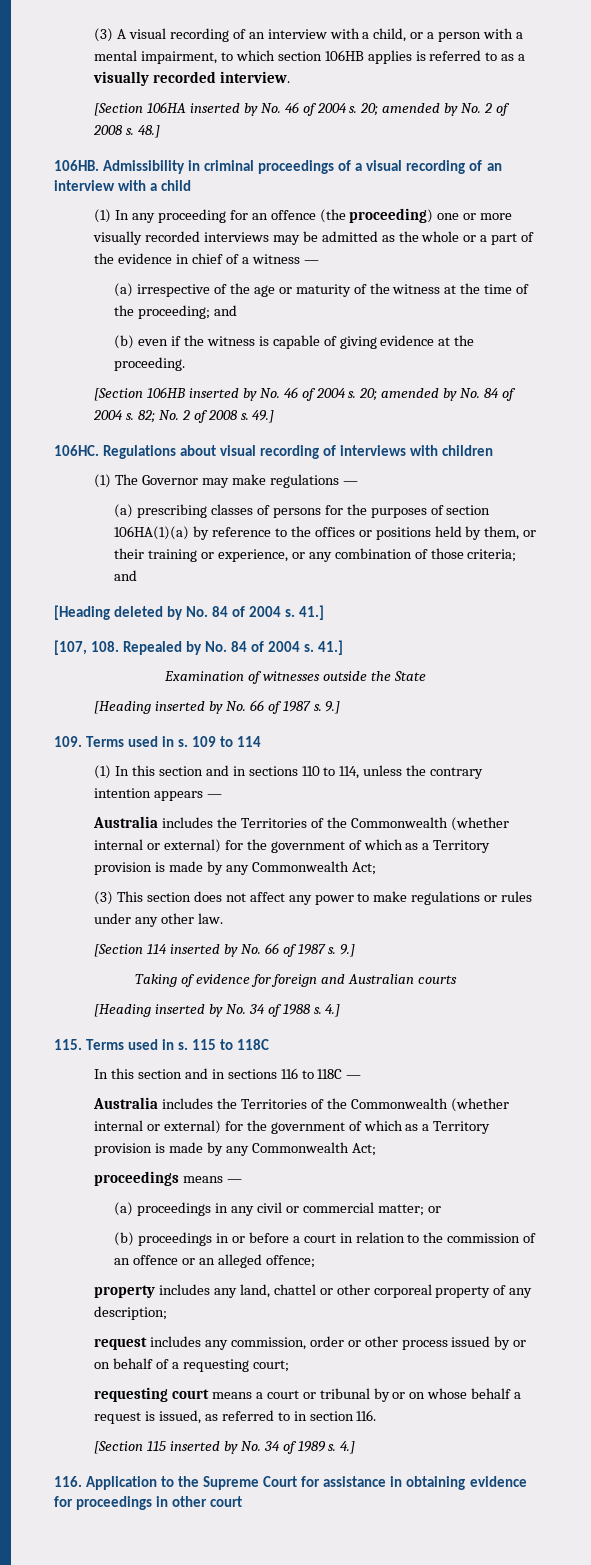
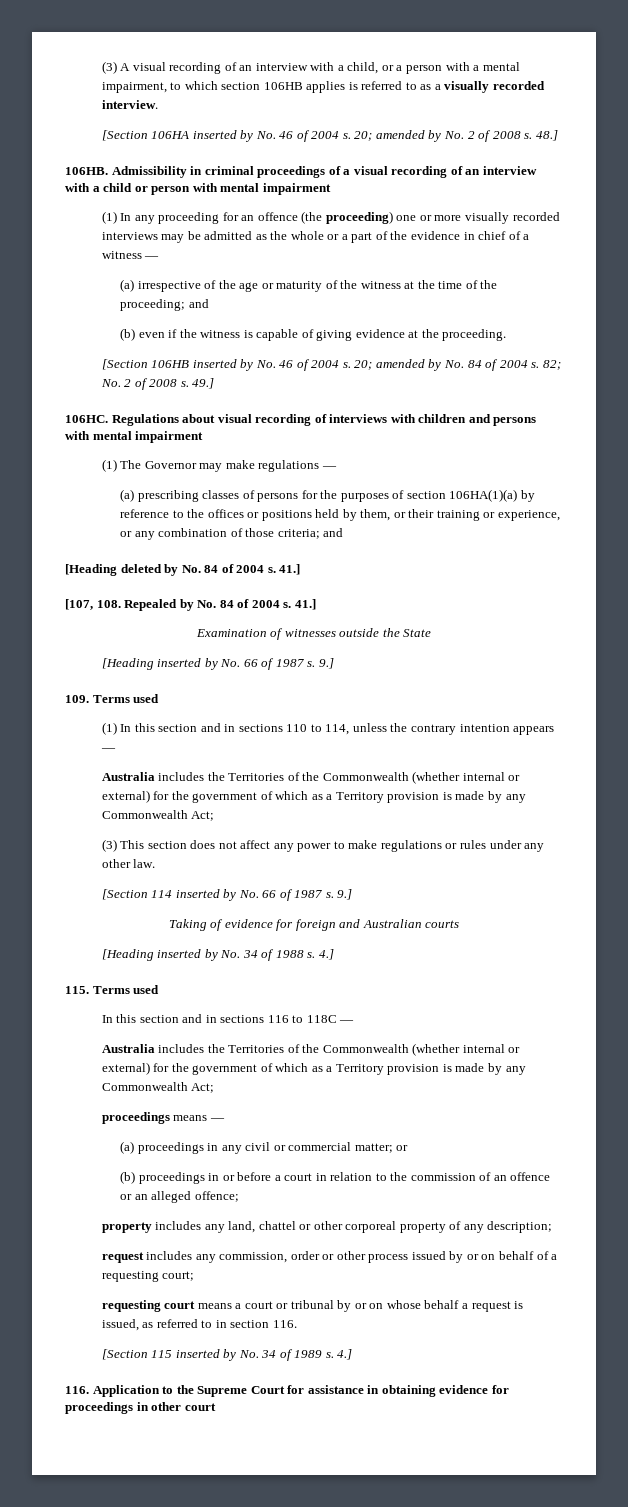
- Admissibility in criminal proceedings of a visual recording of an interview with a child
+ Admissibility in criminal proceedings of a visual recording of an interview with a child or person with mental impairment
- Regulations about visual recording of interviews with children
+ Regulations about visual recording of interviews with children and persons with mental impairment
- 109. Terms used in s. 109 to 114
+ 109. Terms used
- 115. Terms used in s. 115 to 118C
+ 115. Terms used

